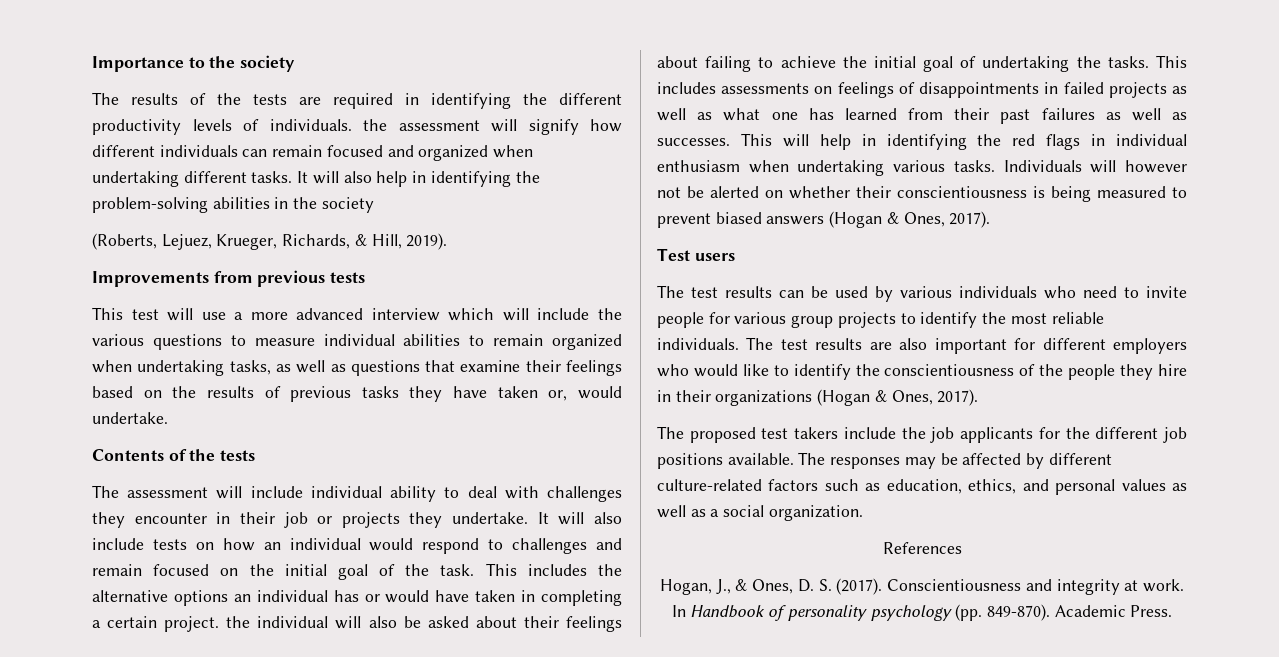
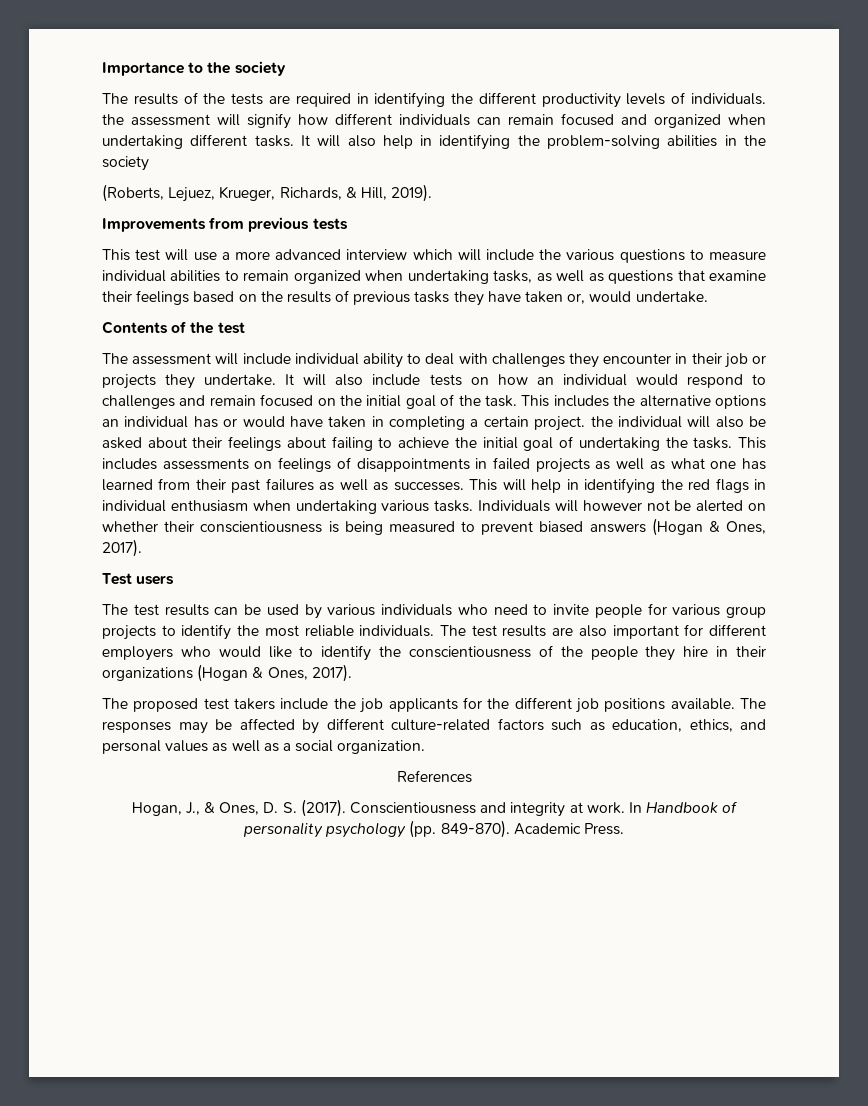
- Contents of the tests
+ Contents of the test

